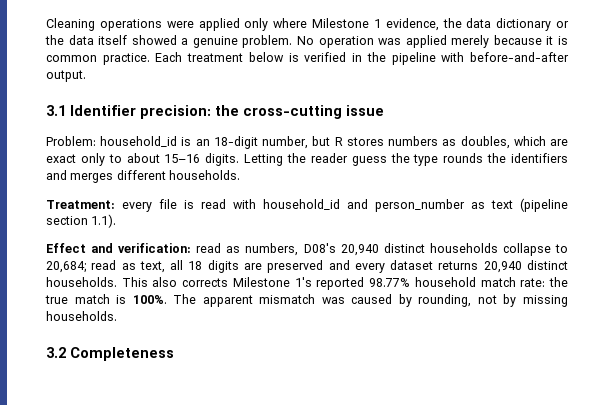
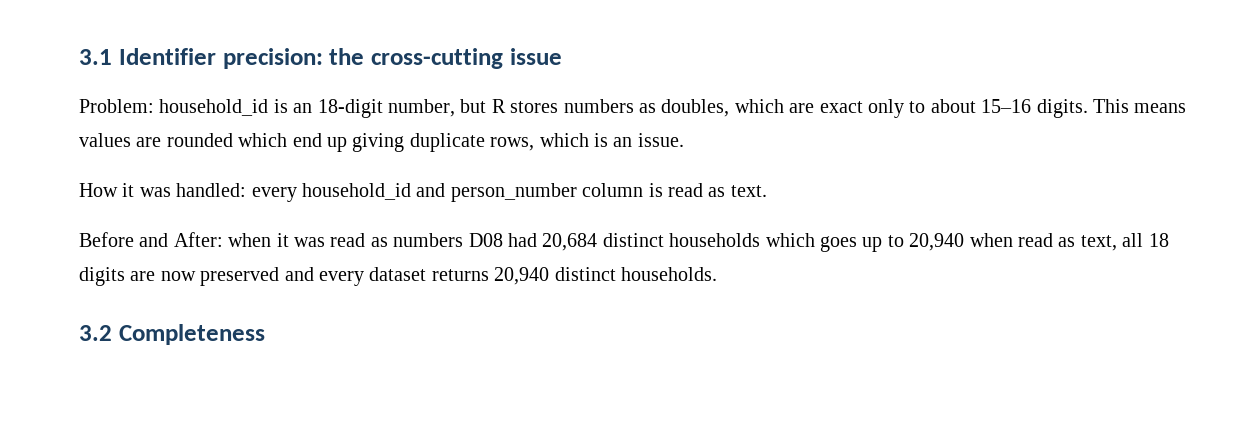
- Cleaning operations were applied only where Milestone 1 evidence, the data dictionary or the data itself showed a genuine problem. No operation was applied merely because it is common practice. Each treatment below is verified in the pipeline with before-and-after output.
- Letting the reader guess the type rounds the identifiers and merges different households.
- Treatment: every file is read with household_id and person_number as text (pipeline section 1.1).
- Effect and verification: read as numbers, D08's 20,940 distinct households collapse to 20,684; read as text, all 18 digits are preserved and every dataset returns 20,940 distinct households. This also corrects Milestone 1's reported 98.77% household match rate: the true match is 100%. The apparent mismatch was caused by rounding, not by missing households.
+ This means values are rounded which end up giving duplicate rows, which is an issue.
+ How it was handled: every household_id and person_number column is read as text.
+ Before and After: when it was read as numbers D08 had 20,684 distinct households which goes up to 20,940 when read as text, all 18 digits are now preserved and every dataset returns 20,940 distinct households.

